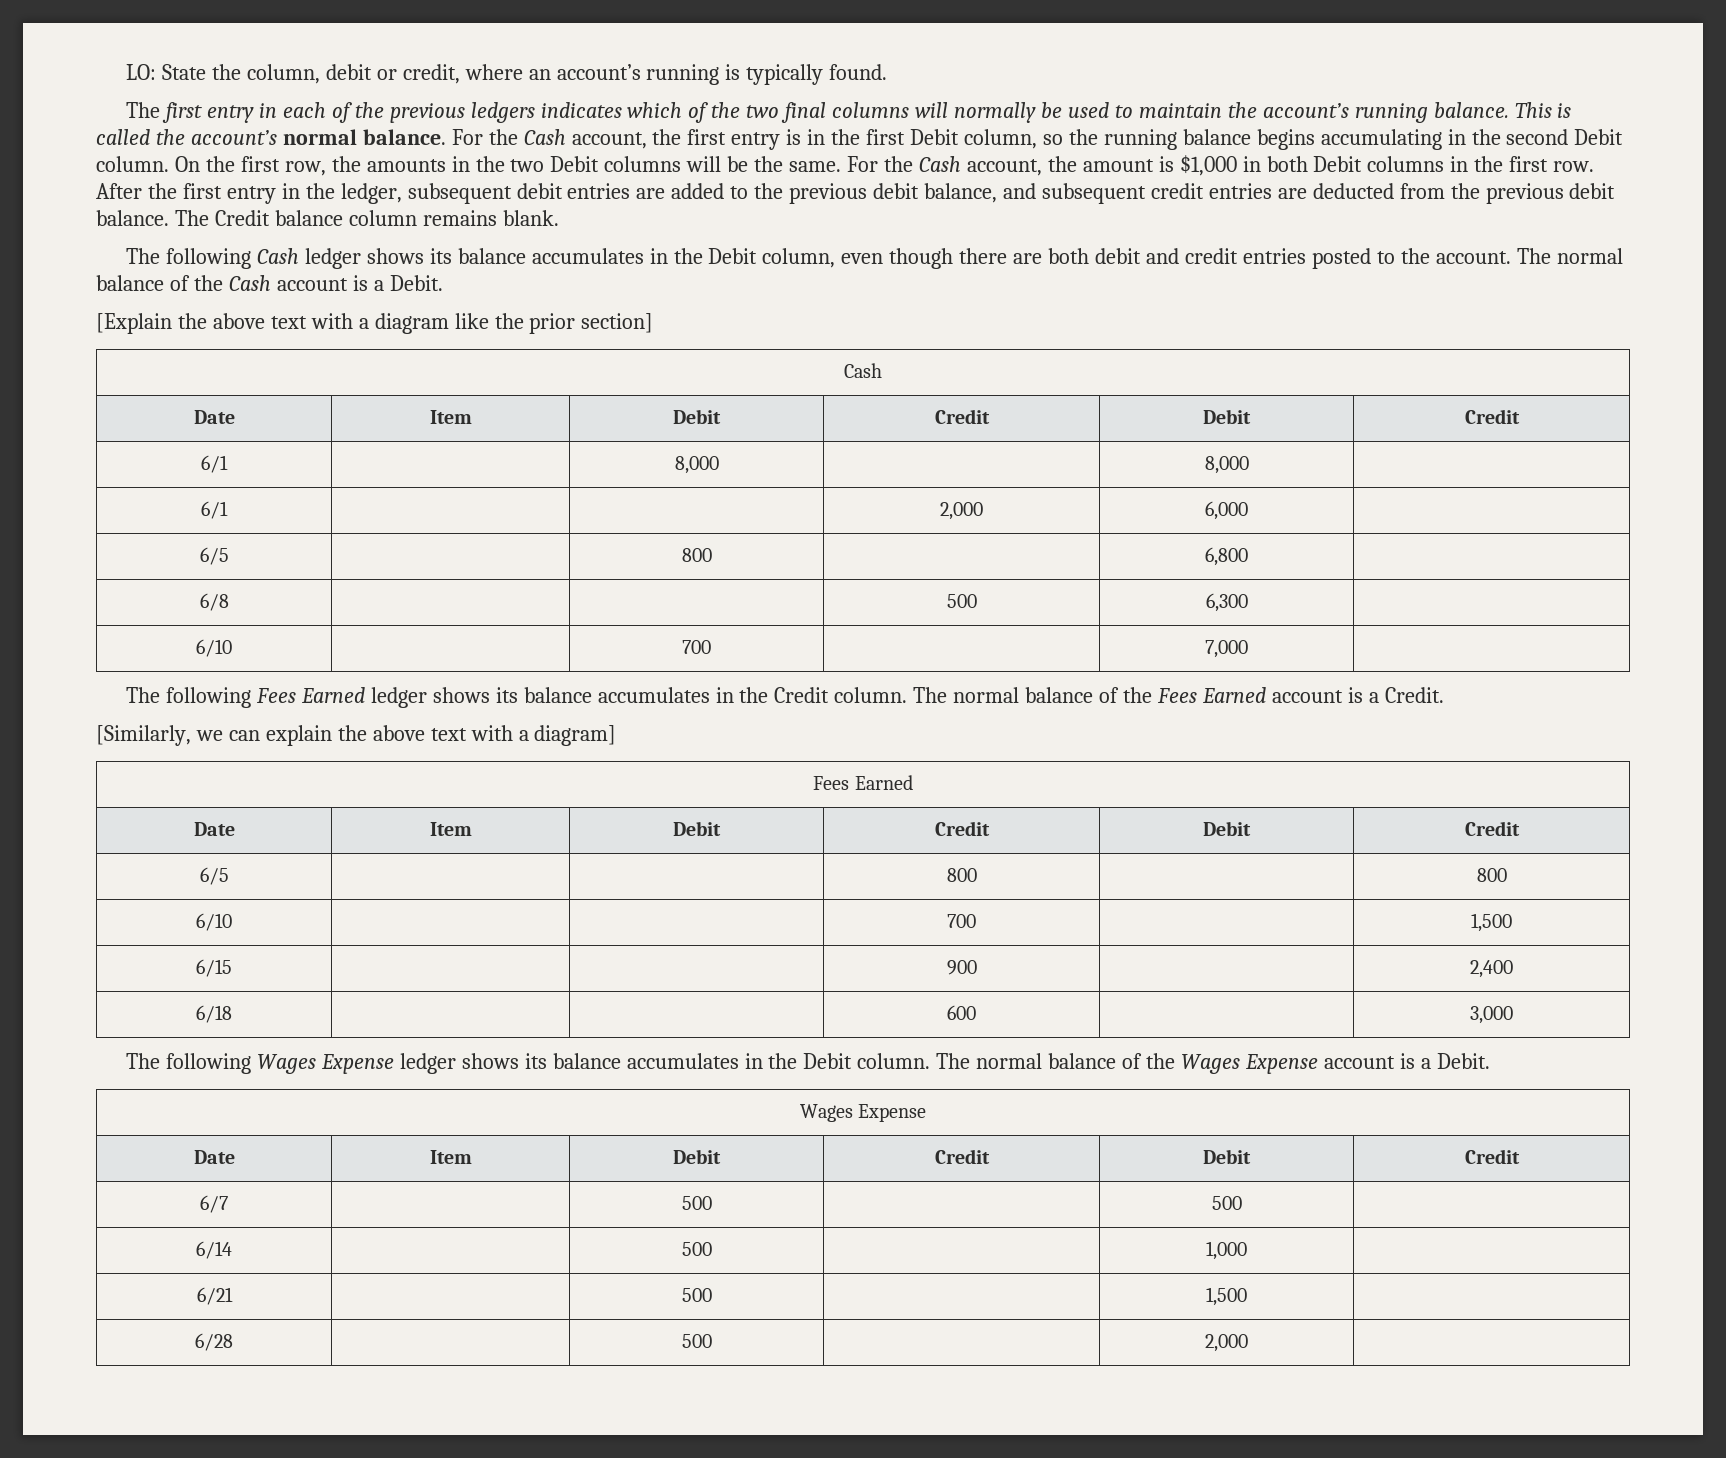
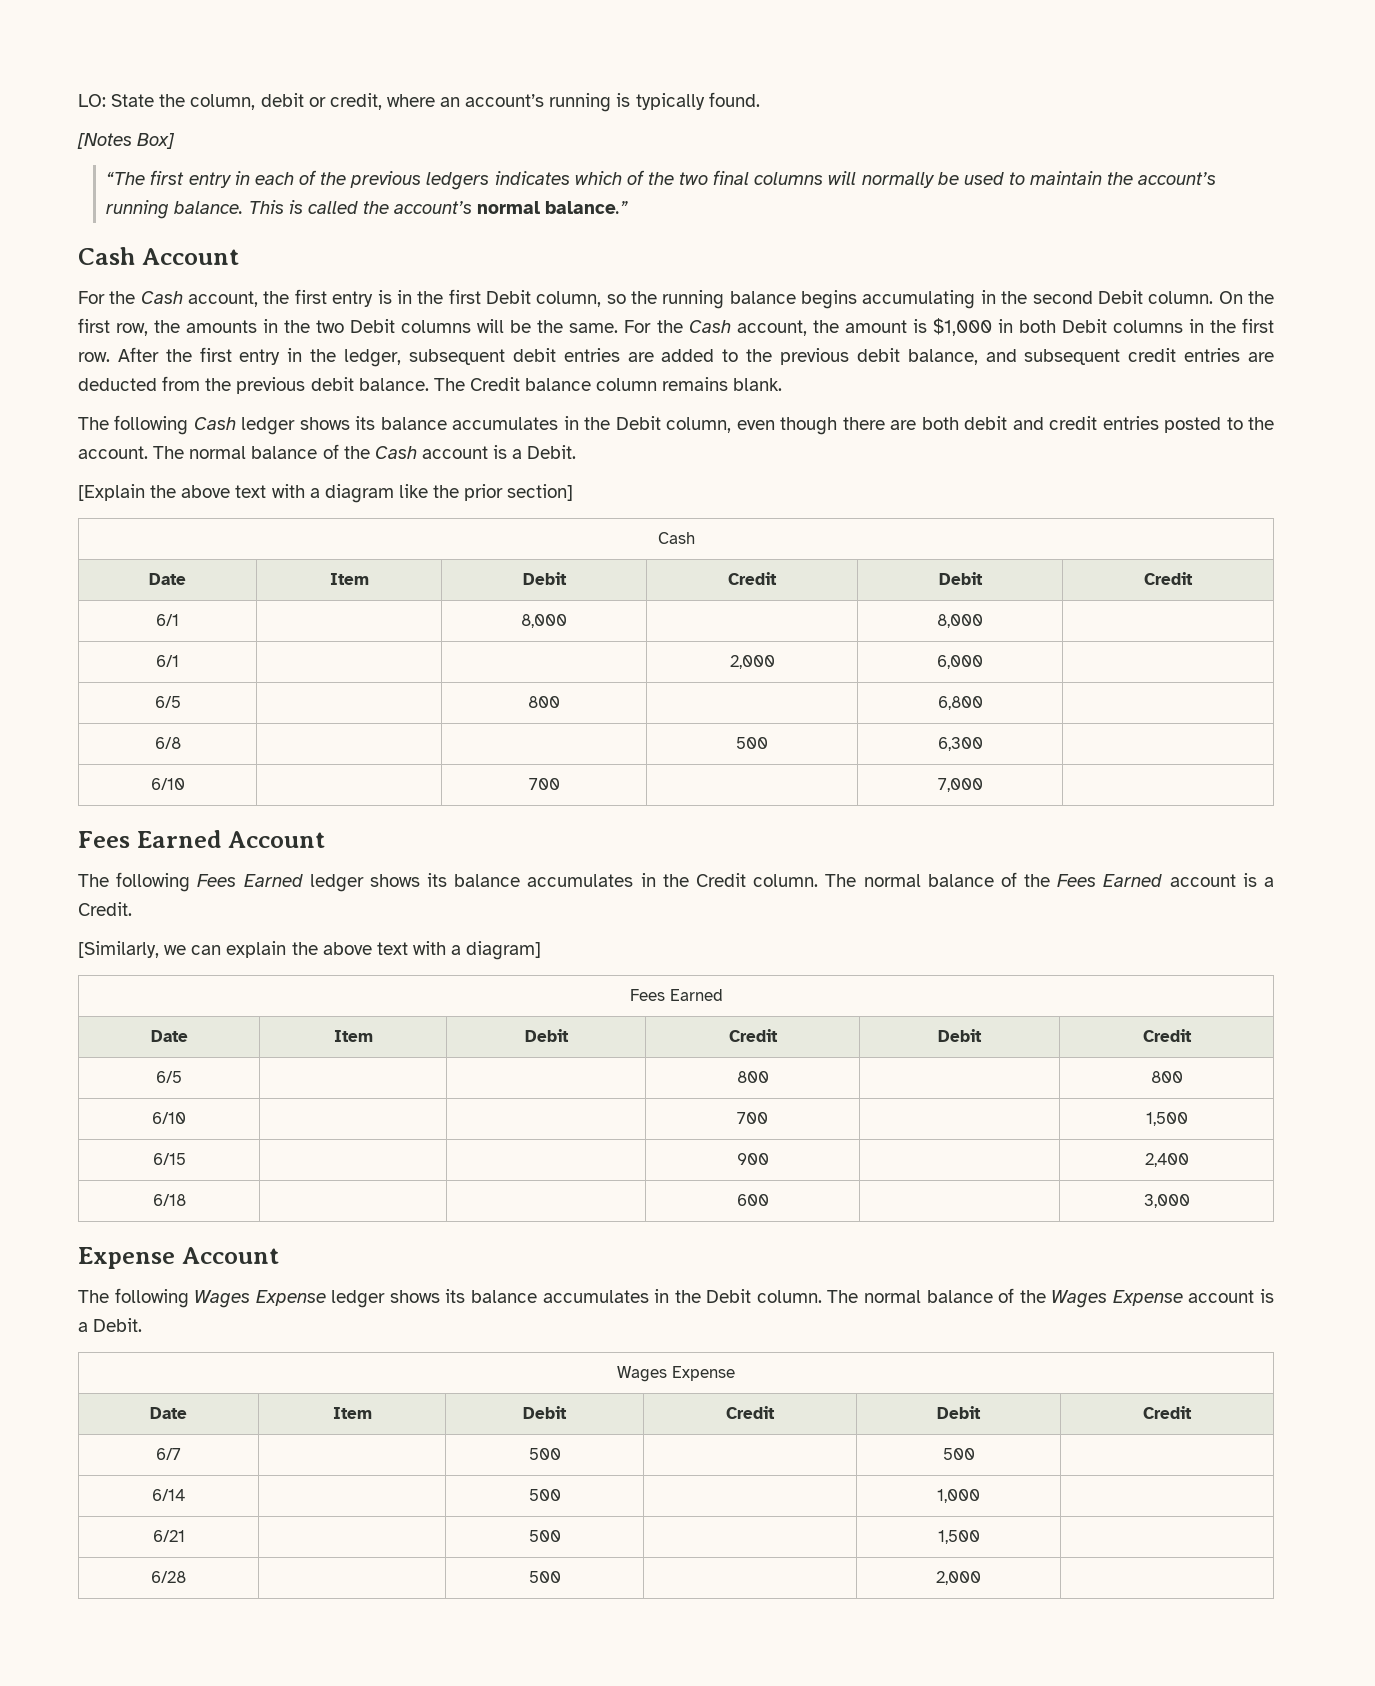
- The first entry in each of the previous ledgers indicates which of the two final columns will normally be used to maintain the account’s running balance.
+ [Notes Box]
+ “The first entry in each of the previous ledgers indicates which of the two final columns will normally be used to maintain the account’s running balance.
- This is called the account’s normal balance. For the Cash account, the first entry is in the first Debit column, so the running balance begins accumulating in the second Debit column.
+ This is called the account’s normal balance.”
+ Cash Account
+ For the Cash account, the first entry is in the first Debit column, so the running balance begins accumulating in the second Debit column.
+ Fees Earned Account
+ Expense Account

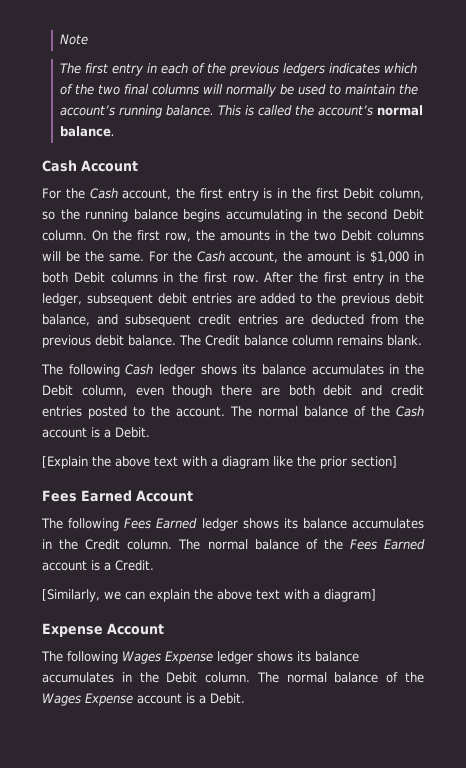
- LO: State the column, debit or credit, where an account’s running is typically found.
- [Notes Box]
- “The first entry in each of the previous ledgers indicates which of the two final columns will normally be used to maintain the account’s running balance.
+ Note
+ The first entry in each of the previous ledgers indicates which of the two final columns will normally be used to maintain the account’s running balance.
- This is called the account’s normal balance.”
+ This is called the account’s normal balance.
  [Explain the above text with a diagram like the prior section]
- Cash
- Date | Item | Debit | Credit | Debit | Credit
- 6/1 | | 8,000 | | 8,000 |
- 6/1 | | | 2,000 | 6,000 |
- 6/5 | | 800 | | 6,800 |
- 6/8 | | | 500 | 6,300 |
- 6/10 | | 700 | | 7,000 |
  [Similarly, we can explain the above text with a diagram]
- Fees Earned
- Date | Item | Debit | Credit | Debit | Credit
- 6/5 | | | 800 | | 800
- 6/10 | | | 700 | | 1,500
- 6/15 | | | 900 | | 2,400
- 6/18 | | | 600 | | 3,000
  The normal balance of the Wages Expense account is a Debit.
- Wages Expense
- Date | Item | Debit | Credit | Debit | Credit
- 6/7 | | 500 | | 500 |
- 6/14 | | 500 | | 1,000 |
- 6/21 | | 500 | | 1,500 |
- 6/28 | | 500 | | 2,000 |

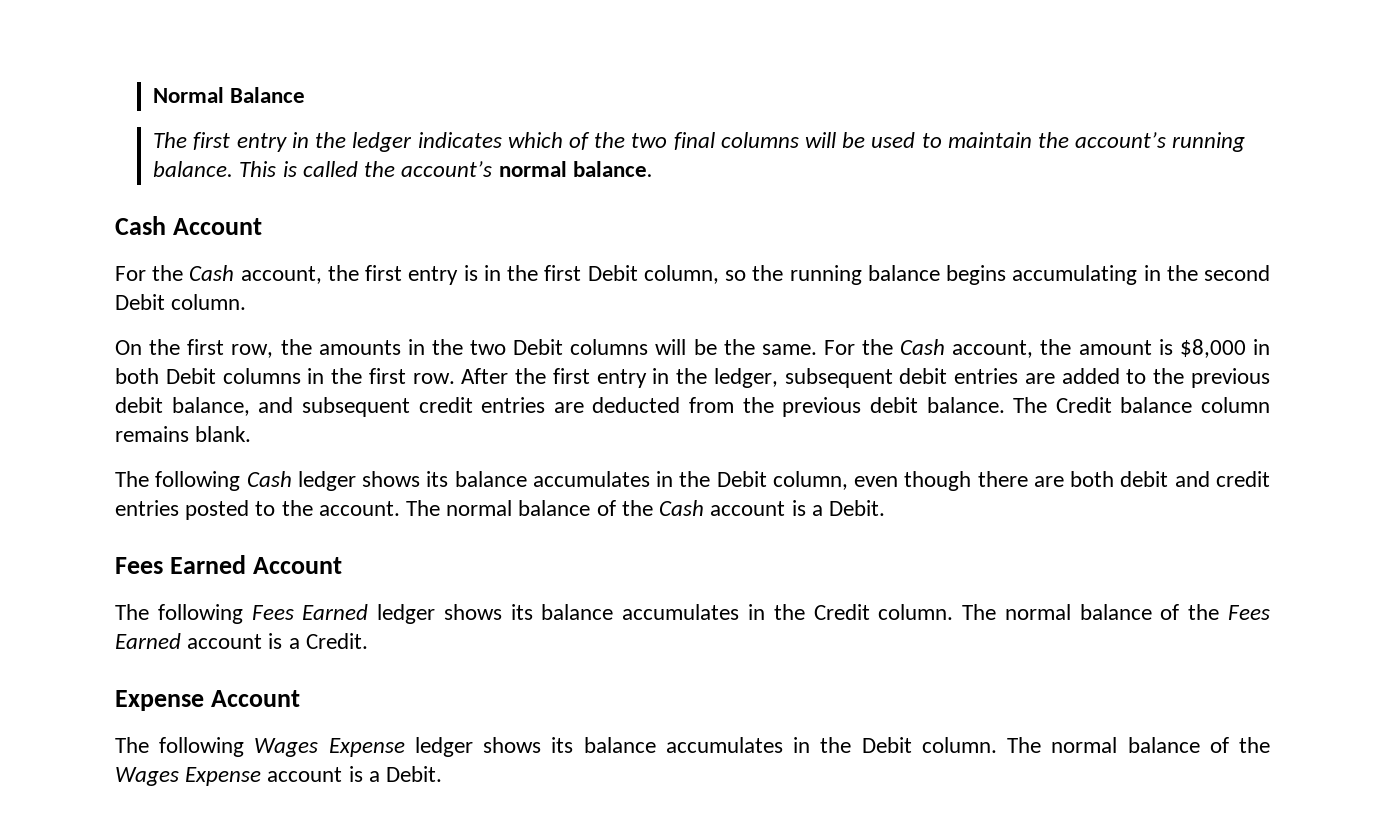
- Note
+ Normal Balance
- The first entry in each of the previous ledgers indicates which of the two final columns will normally be used to maintain the account’s running balance.
+ The first entry in the ledger indicates which of the two final columns will be used to maintain the account’s running balance.
- For the Cash account, the first entry is in the first Debit column, so the running balance begins accumulating in the second Debit column. On the first row, the amounts in the two Debit columns will be the same.
+ For the Cash account, the first entry is in the first Debit column, so the running balance begins accumulating in the second Debit column.
+ On the first row, the amounts in the two Debit columns will be the same.
- For the Cash account, the amount is $1,000 in both Debit columns in the first row.
+ For the Cash account, the amount is $8,000 in both Debit columns in the first row.
- [Explain the above text with a diagram like the prior section]
- [Similarly, we can explain the above text with a diagram]

